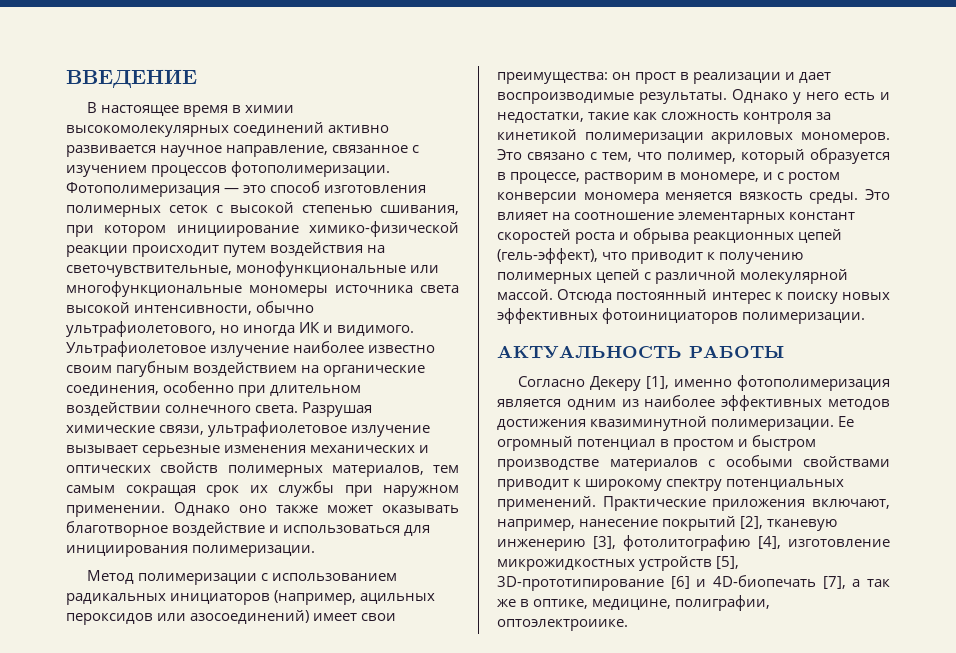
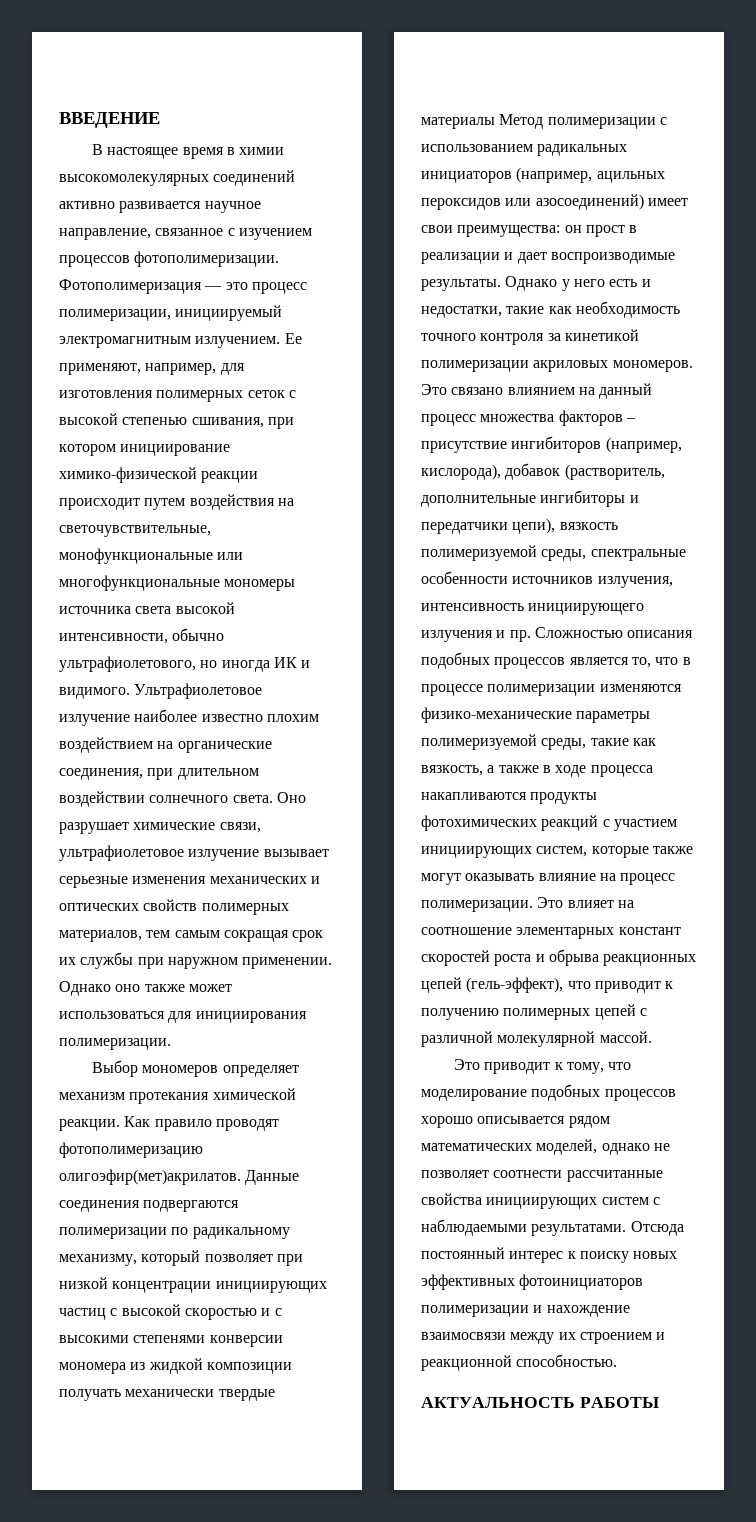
- Фотополимеризация — это способ изготовления полимерных сеток с высокой степенью сшивания, при котором инициирование химико-физической реакции происходит путем воздействия на светочувствительные, монофункциональные или многофункциональные мономеры источника света высокой интенсивности, обычно ультрафиолетового, но иногда ИК и видимого.
+ Фотополимеризация — это процесс полимеризации, инициируемый электромагнитным излучением. Ее применяют, например, для изготовления полимерных сеток с высокой степенью сшивания, при котором инициирование химико-физической реакции происходит путем воздействия на светочувствительные, монофункциональные или многофункциональные мономеры источника света высокой интенсивности, обычно ультрафиолетового, но иногда ИК и видимого.
- Ультрафиолетовое излучение наиболее известно своим пагубным воздействием на органические соединения, особенно при длительном воздействии солнечного света.
+ Ультрафиолетовое излучение наиболее известно плохим воздействием на органические соединения, при длительном воздействии солнечного света.
- Разрушая химические связи, ультрафиолетовое излучение вызывает серьезные изменения механических и оптических свойств полимерных материалов, тем самым сокращая срок их службы при наружном применении.
+ Оно разрушает химические связи, ультрафиолетовое излучение вызывает серьезные изменения механических и оптических свойств полимерных материалов, тем самым сокращая срок их службы при наружном применении.
- Однако оно также может оказывать благотворное воздействие и использоваться для инициирования полимеризации.
+ Однако оно также может использоваться для инициирования полимеризации.
- Метод полимеризации с использованием радикальных инициаторов (например, ацильных пероксидов или азосоединений) имеет свои преимущества: он прост в реализации и дает воспроизводимые результаты.
+ Выбор мономеров определяет механизм протекания химической реакции. Как правило проводят фотополимеризацию олигоэфир(мет)акрилатов. Данные соединения подвергаются полимеризации по радикальному механизму, который позволяет при низкой концентрации инициирующих частиц с высокой скоростью и с высокими степенями конверсии мономера из жидкой композиции получать механически твердые материалы Метод полимеризации с использованием радикальных инициаторов (например, ацильных пероксидов или азосоединений) имеет свои преимущества: он прост в реализации и дает воспроизводимые результаты.
- Однако у него есть и недостатки, такие как сложность контроля за кинетикой полимеризации акриловых мономеров.
+ Однако у него есть и недостатки, такие как необходимость точного контроля за кинетикой полимеризации акриловых мономеров.
- Это связано с тем, что полимер, который образуется в процессе, растворим в мономере, и с ростом конверсии мономера меняется вязкость среды.
+ Это связано влиянием на данный процесс множества факторов – присутствие ингибиторов (например, кислорода), добавок (растворитель, дополнительные ингибиторы и передатчики цепи), вязкость полимеризуемой среды, спектральные особенности источников излучения, интенсивность инициирующего излучения и пр. Сложностью описания подобных процессов является то, что в процессе полимеризации изменяются физико-механические параметры полимеризуемой среды, такие как вязкость, а также в ходе процесса накапливаются продукты фотохимических реакций с участием инициирующих систем, которые также могут оказывать влияние на процесс полимеризации.
- Это влияет на соотношение элементарных констант скоростей роста и обрыва реакционных цепей (гель-эффект), что приводит к получению полимерных цепей с различной молекулярной массой. Отсюда постоянный интерес к поиску новых эффективных фотоинициаторов полимеризации.
+ Это влияет на соотношение элементарных констант скоростей роста и обрыва реакционных цепей (гель-эффект), что приводит к получению полимерных цепей с различной молекулярной массой.
+ Это приводит к тому, что моделирование подобных процессов хорошо описывается рядом математических моделей, однако не позволяет соотнести рассчитанные свойства инициирующих систем с наблюдаемыми результатами. Отсюда постоянный интерес к поиску новых эффективных фотоинициаторов полимеризации и нахождение взаимосвязи между их строением и реакционной способностью.
  АКТУАЛЬНОСТЬ РАБОТЫ
- Согласно Декеру [1], именно фотополимеризация является одним из наиболее эффективных методов достижения квазиминутной полимеризации. Ее огромный потенциал в простом и быстром производстве материалов с особыми свойствами приводит к широкому спектру потенциальных применений. Практические приложения включают, например, нанесение покрытий [2], тканевую инженерию [3], фотолитографию [4], изготовление микрожидкостных устройств [5], 3D-прототипирование [6] и 4D-биопечать [7], а так же в оптике, медицине, полиграфии, оптоэлектроиике.

